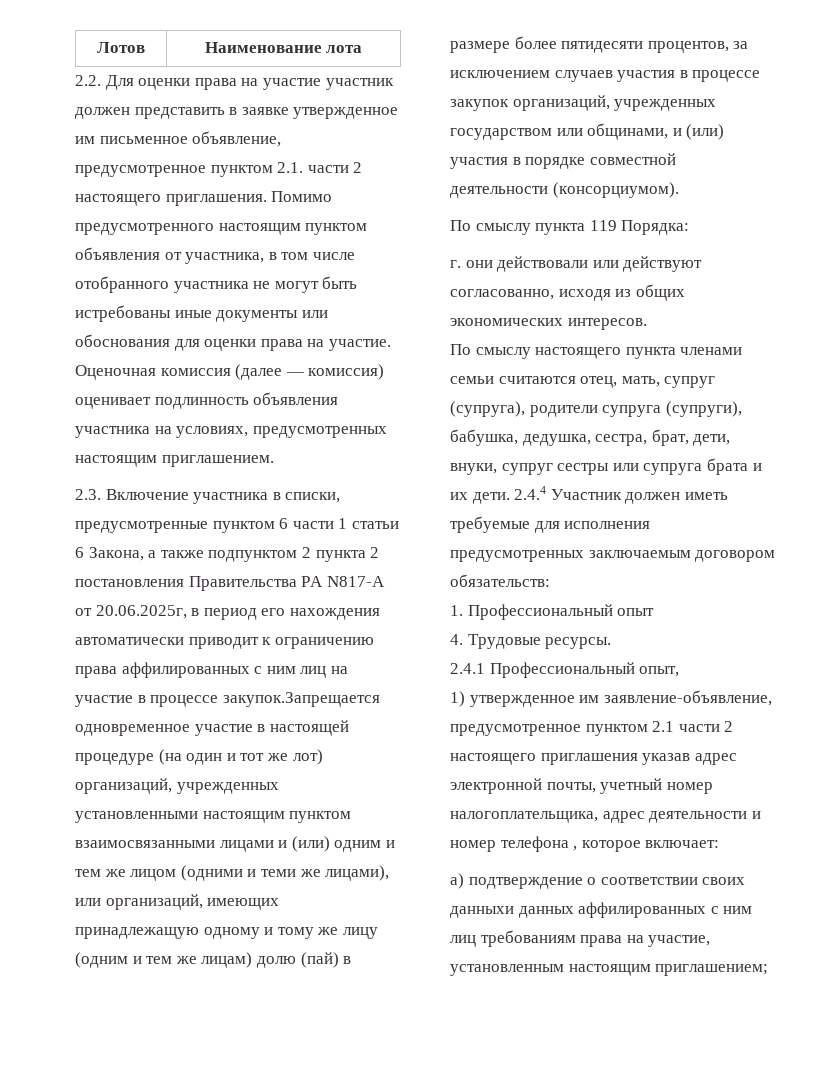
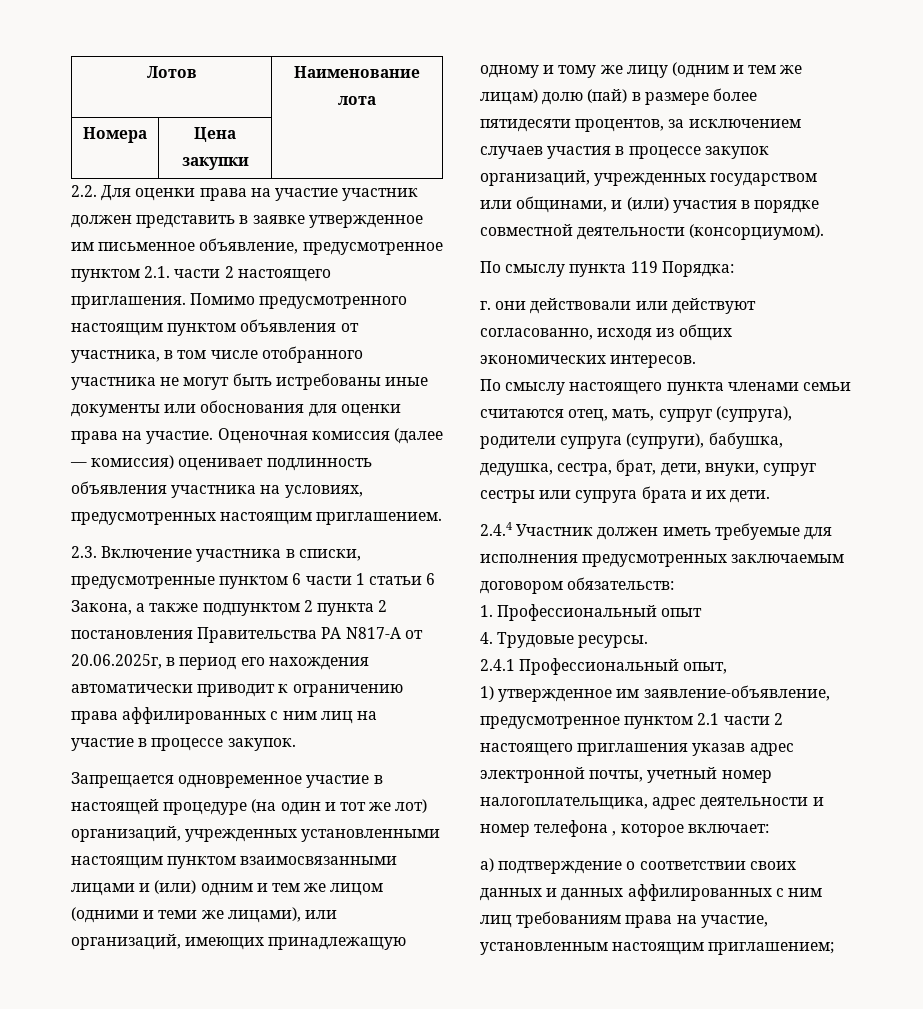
+ Номера | Цена закупки |
- 2.3. Включение участника в списки, предусмотренные пунктом 6 части 1 статьи 6 Закона, а также подпунктом 2 пункта 2 постановления Правительства РА N817-А от 20.06.2025г, в период его нахождения автоматически приводит к ограничению права аффилированных с ним лиц на участие в процессе закупок.Запрещается одновременное участие в настоящей процедуре (на один и тот же лот) организаций, учрежденных установленными настоящим пунктом взаимосвязанными лицами и (или) одним и тем же лицом (одними и теми же лицами), или организаций, имеющих принадлежащую одному и тому же лицу (одним и тем же лицам) долю (пай) в размере более пятидесяти процентов, за исключением случаев участия в процессе закупок организаций, учрежденных государством или общинами, и (или) участия в порядке совместной деятельности (консорциумом).
+ 2.3. Включение участника в списки, предусмотренные пунктом 6 части 1 статьи 6 Закона, а также подпунктом 2 пункта 2 постановления Правительства РА N817-А от 20.06.2025г, в период его нахождения автоматически приводит к ограничению права аффилированных с ним лиц на участие в процессе закупок.
+ Запрещается одновременное участие в настоящей процедуре (на один и тот же лот) организаций, учрежденных установленными настоящим пунктом взаимосвязанными лицами и (или) одним и тем же лицом (одними и теми же лицами), или организаций, имеющих принадлежащую одному и тому же лицу (одним и тем же лицам) долю (пай) в размере более пятидесяти процентов, за исключением случаев участия в процессе закупок организаций, учрежденных государством или общинами, и (или) участия в порядке совместной деятельности (консорциумом).
- По смыслу настоящего пункта членами семьи считаются отец, мать, супруг (супруга), родители супруга (супруги), бабушка, дедушка, сестра, брат, дети, внуки, супруг сестры или супруга брата и их дети. 2.4.4 Участник должен иметь требуемые для исполнения предусмотренных заключаемым договором обязательств:
+ По смыслу настоящего пункта членами семьи считаются отец, мать, супруг (супруга), родители супруга (супруги), бабушка, дедушка, сестра, брат, дети, внуки, супруг сестры или супруга брата и их дети.
+ 2.4.4 Участник должен иметь требуемые для исполнения предусмотренных заключаемым договором обязательств:
- а) подтверждение о соответствии своих данныхи данных аффилированных с ним лиц требованиям права на участие, установленным настоящим приглашением;
+ а) подтверждение о соответствии своих данных и данных аффилированных с ним лиц требованиям права на участие, установленным настоящим приглашением;

